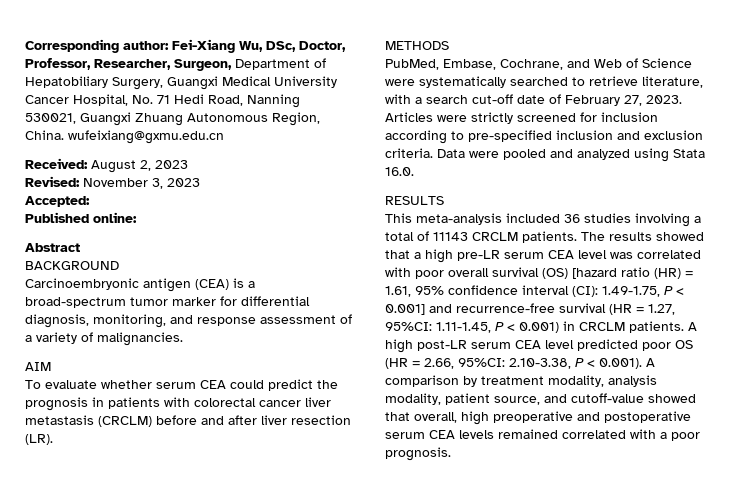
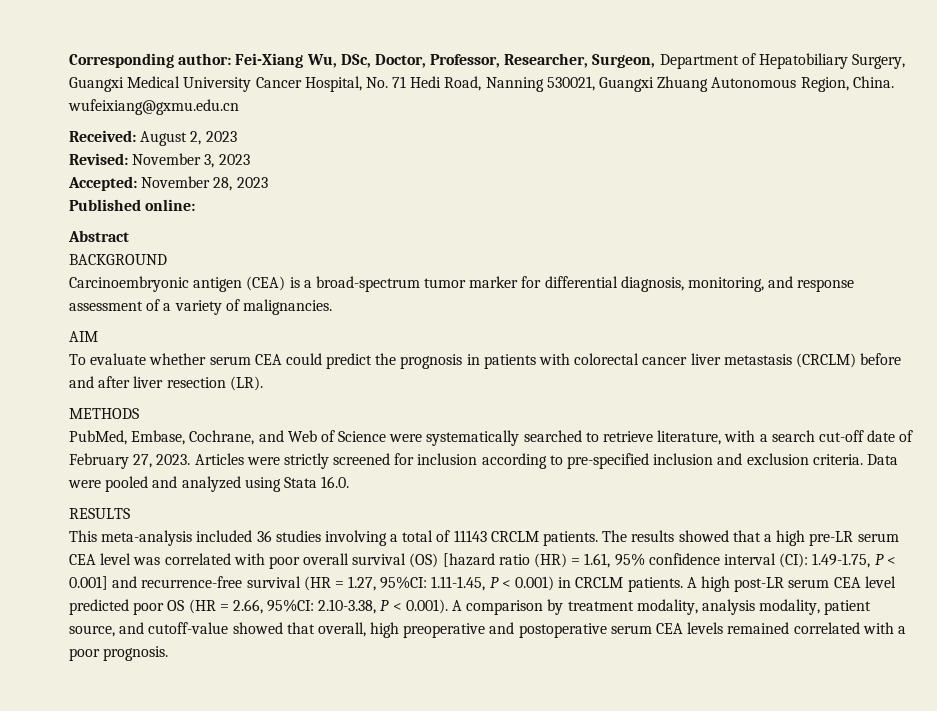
- Accepted:
+ Accepted: November 28, 2023

